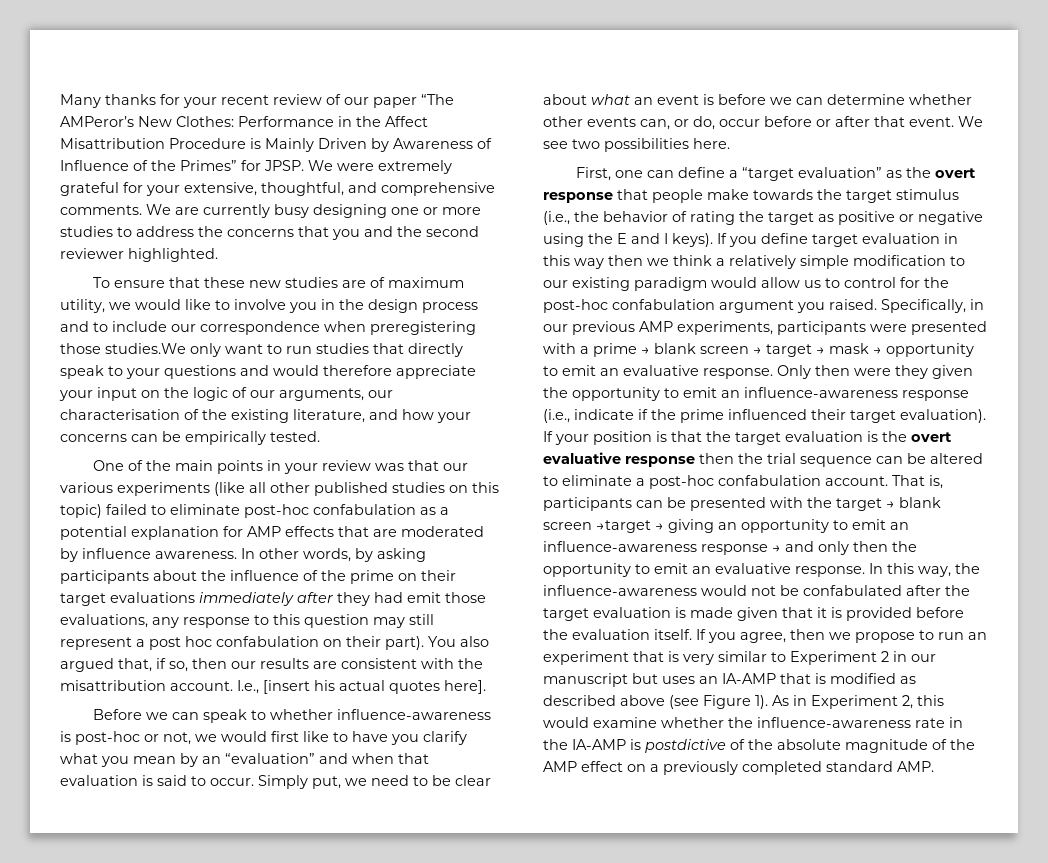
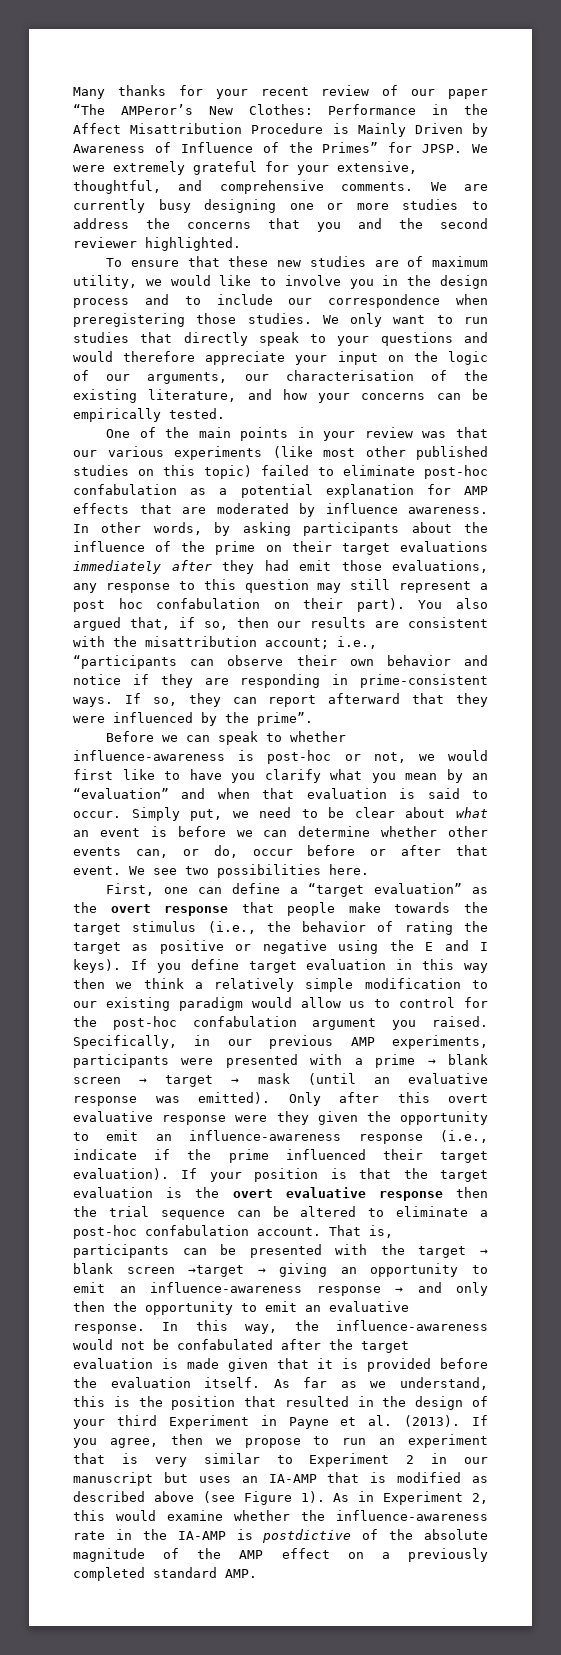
- To ensure that these new studies are of maximum utility, we would like to involve you in the design process and to include our correspondence when preregistering those studies.We only want to run studies that directly speak to your questions and would therefore appreciate your input on the logic of our arguments, our characterisation of the existing literature, and how your concerns can be empirically tested.
+ To ensure that these new studies are of maximum utility, we would like to involve you in the design process and to include our correspondence when preregistering those studies. We only want to run studies that directly speak to your questions and would therefore appreciate your input on the logic of our arguments, our characterisation of the existing literature, and how your concerns can be empirically tested.
- One of the main points in your review was that our various experiments (like all other published studies on this topic) failed to eliminate post-hoc confabulation as a potential explanation for AMP effects that are moderated by influence awareness.
+ One of the main points in your review was that our various experiments (like most other published studies on this topic) failed to eliminate post-hoc confabulation as a potential explanation for AMP effects that are moderated by influence awareness.
- You also argued that, if so, then our results are consistent with the misattribution account. I.e., [insert his actual quotes here].
+ You also argued that, if so, then our results are consistent with the misattribution account; i.e., “participants can observe their own behavior and notice if they are responding in prime-consistent ways. If so, they can report afterward that they were influenced by the prime”.
- Specifically, in our previous AMP experiments, participants were presented with a prime → blank screen → target → mask → opportunity to emit an evaluative response. Only then were they given the opportunity to emit an influence-awareness response (i.e., indicate if the prime influenced their target evaluation).
+ Specifically, in our previous AMP experiments, participants were presented with a prime → blank screen → target → mask (until an evaluative response was emitted). Only after this overt evaluative response were they given the opportunity to emit an influence-awareness response (i.e., indicate if the prime influenced their target evaluation).
+ As far as we understand, this is the position that resulted in the design of your third Experiment in Payne et al. (2013).

